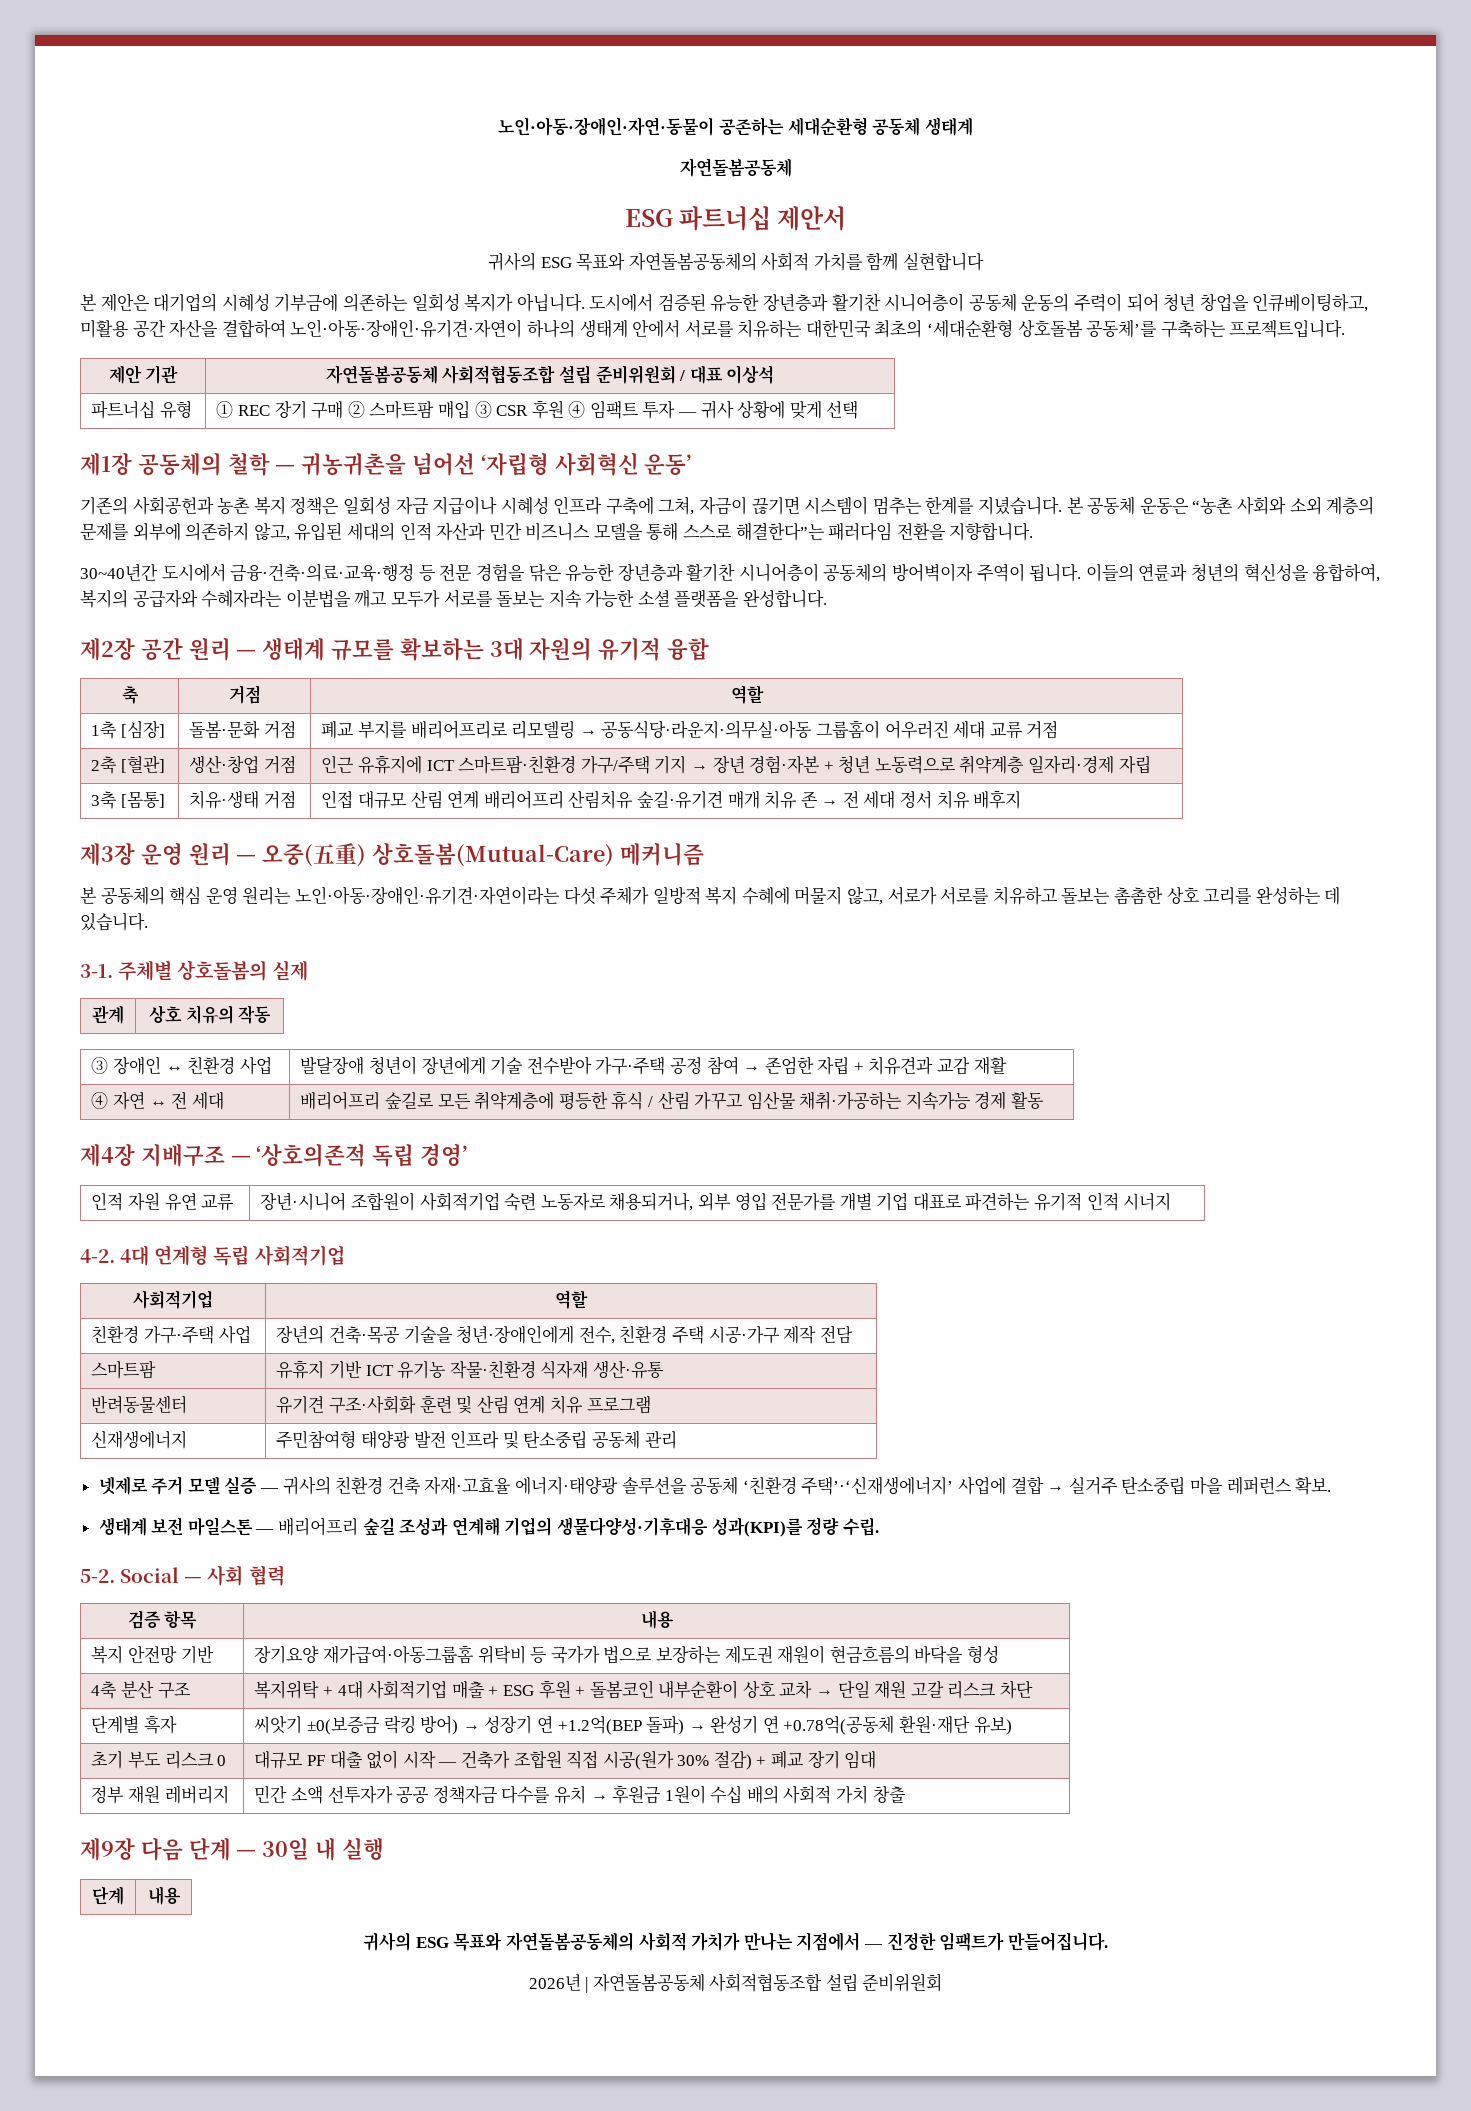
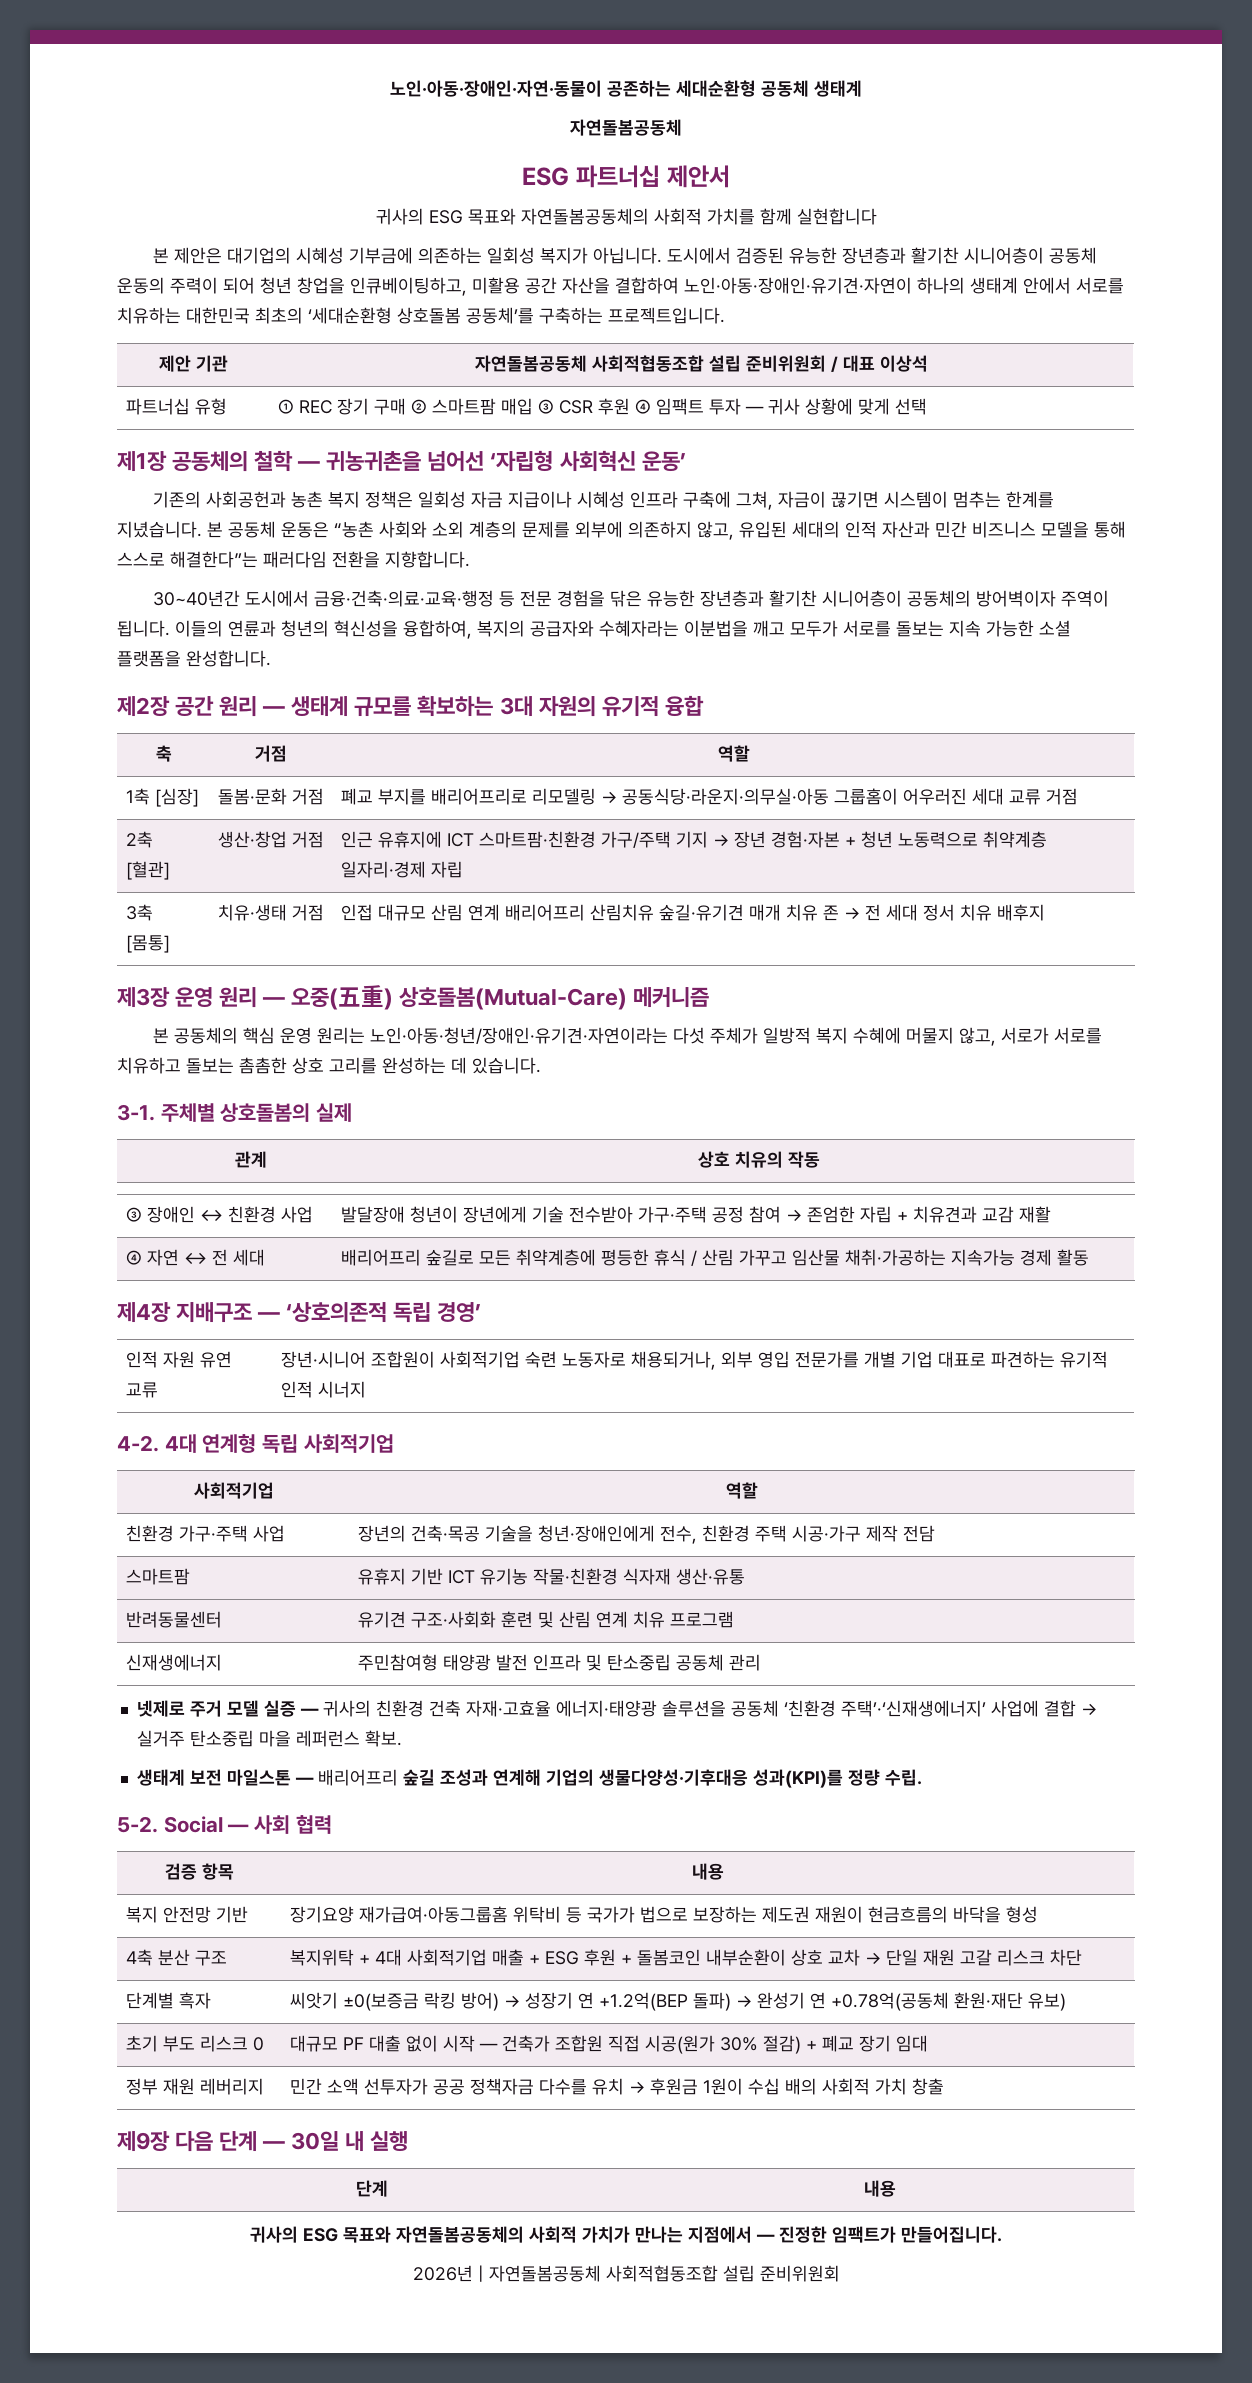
- 본 공동체의 핵심 운영 원리는 노인·아동·장애인·유기견·자연이라는 다섯 주체가 일방적 복지 수혜에 머물지 않고, 서로가 서로를 치유하고 돌보는 촘촘한 상호 고리를 완성하는 데 있습니다.
+ 본 공동체의 핵심 운영 원리는 노인·아동·청년/장애인·유기견·자연이라는 다섯 주체가 일방적 복지 수혜에 머물지 않고, 서로가 서로를 치유하고 돌보는 촘촘한 상호 고리를 완성하는 데 있습니다.

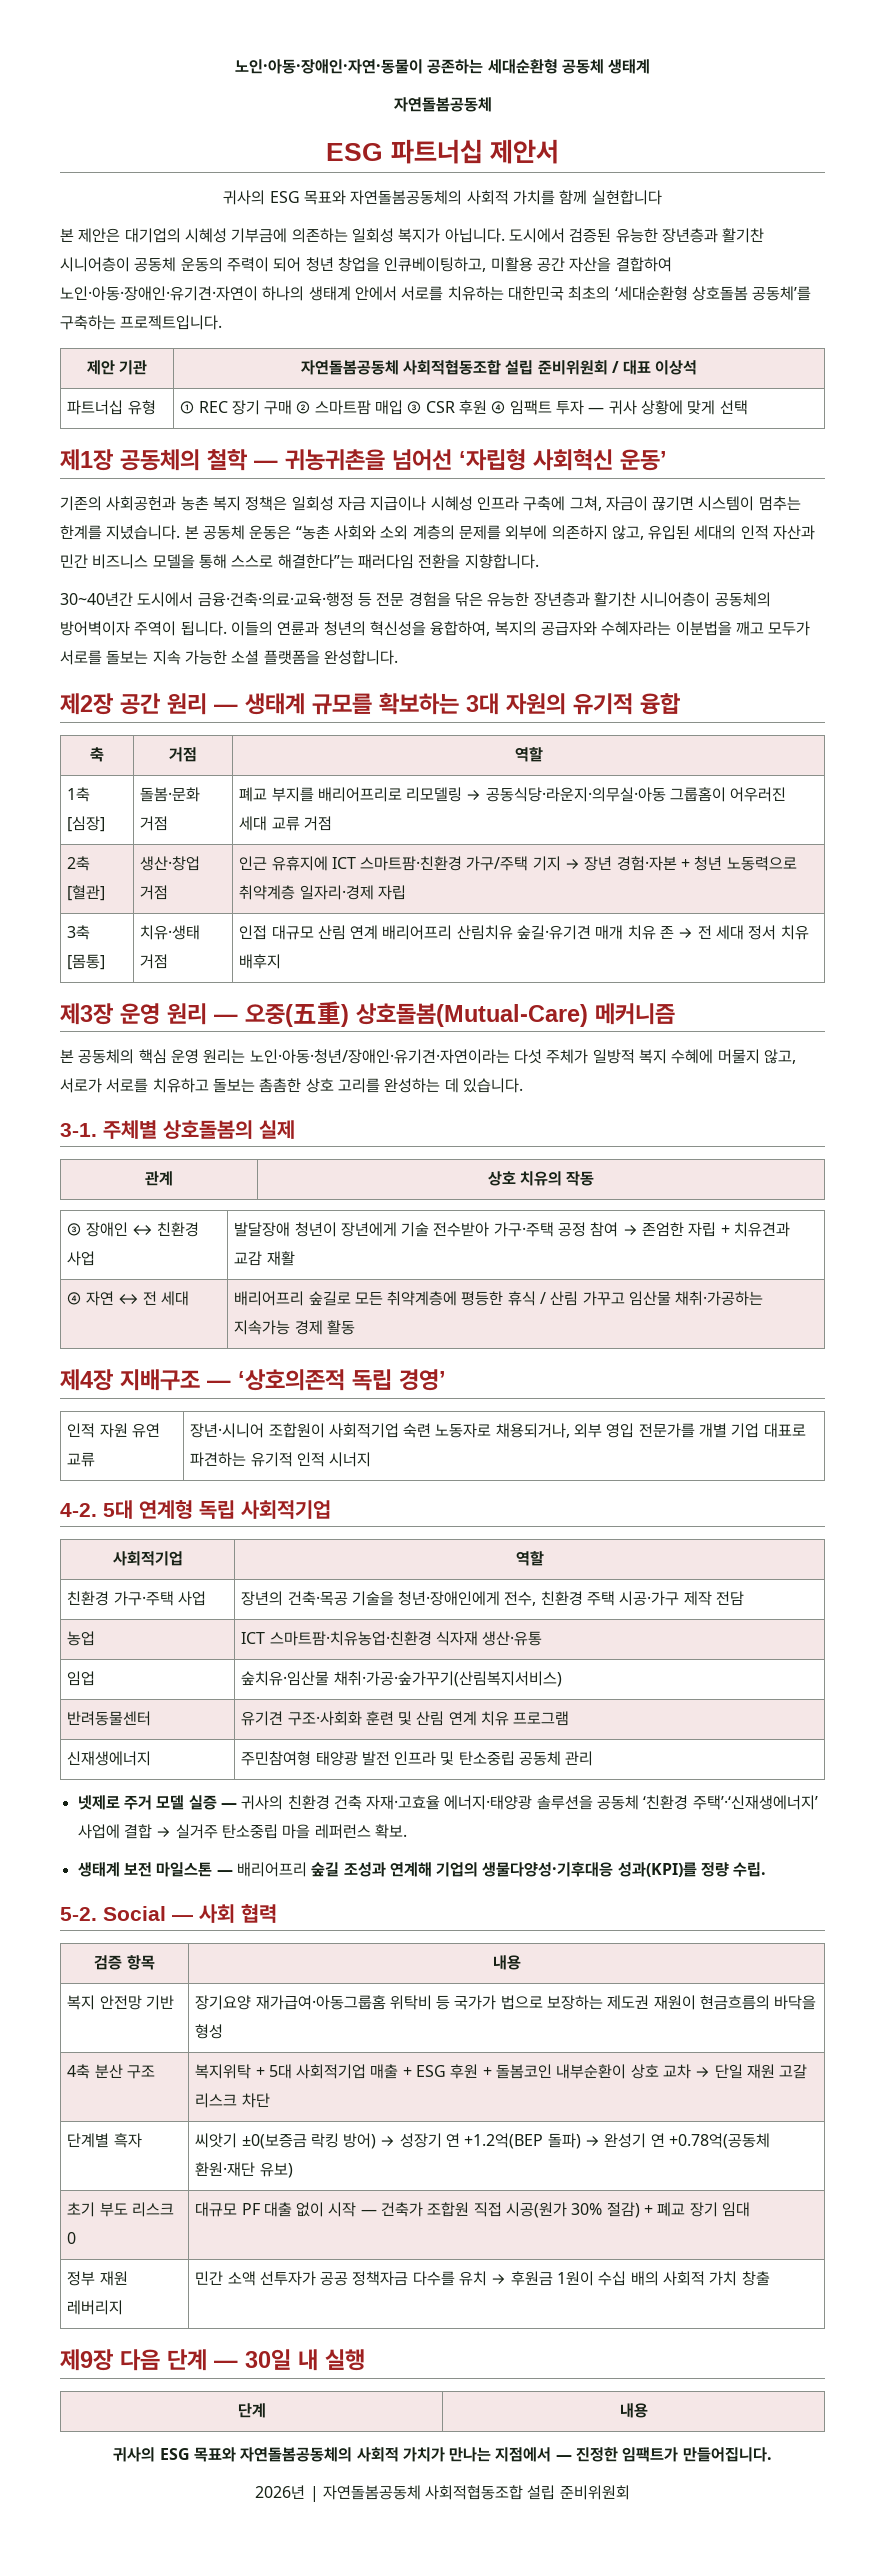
- 4대 연계형 독립 사회적기업
+ 5대 연계형 독립 사회적기업
- 스마트팜 | 유휴지 기반 ICT 유기농 작물·친환경 식자재 생산·유통
+ 농업 | ICT 스마트팜·치유농업·친환경 식자재 생산·유통
+ 임업 | 숲치유·임산물 채취·가공·숲가꾸기(산림복지서비스)
- 4축 분산 구조 | 복지위탁 + 4대 사회적기업 매출 + ESG 후원 + 돌봄코인 내부순환이 상호 교차 → 단일 재원 고갈 리스크 차단
+ 4축 분산 구조 | 복지위탁 + 5대 사회적기업 매출 + ESG 후원 + 돌봄코인 내부순환이 상호 교차 → 단일 재원 고갈 리스크 차단

